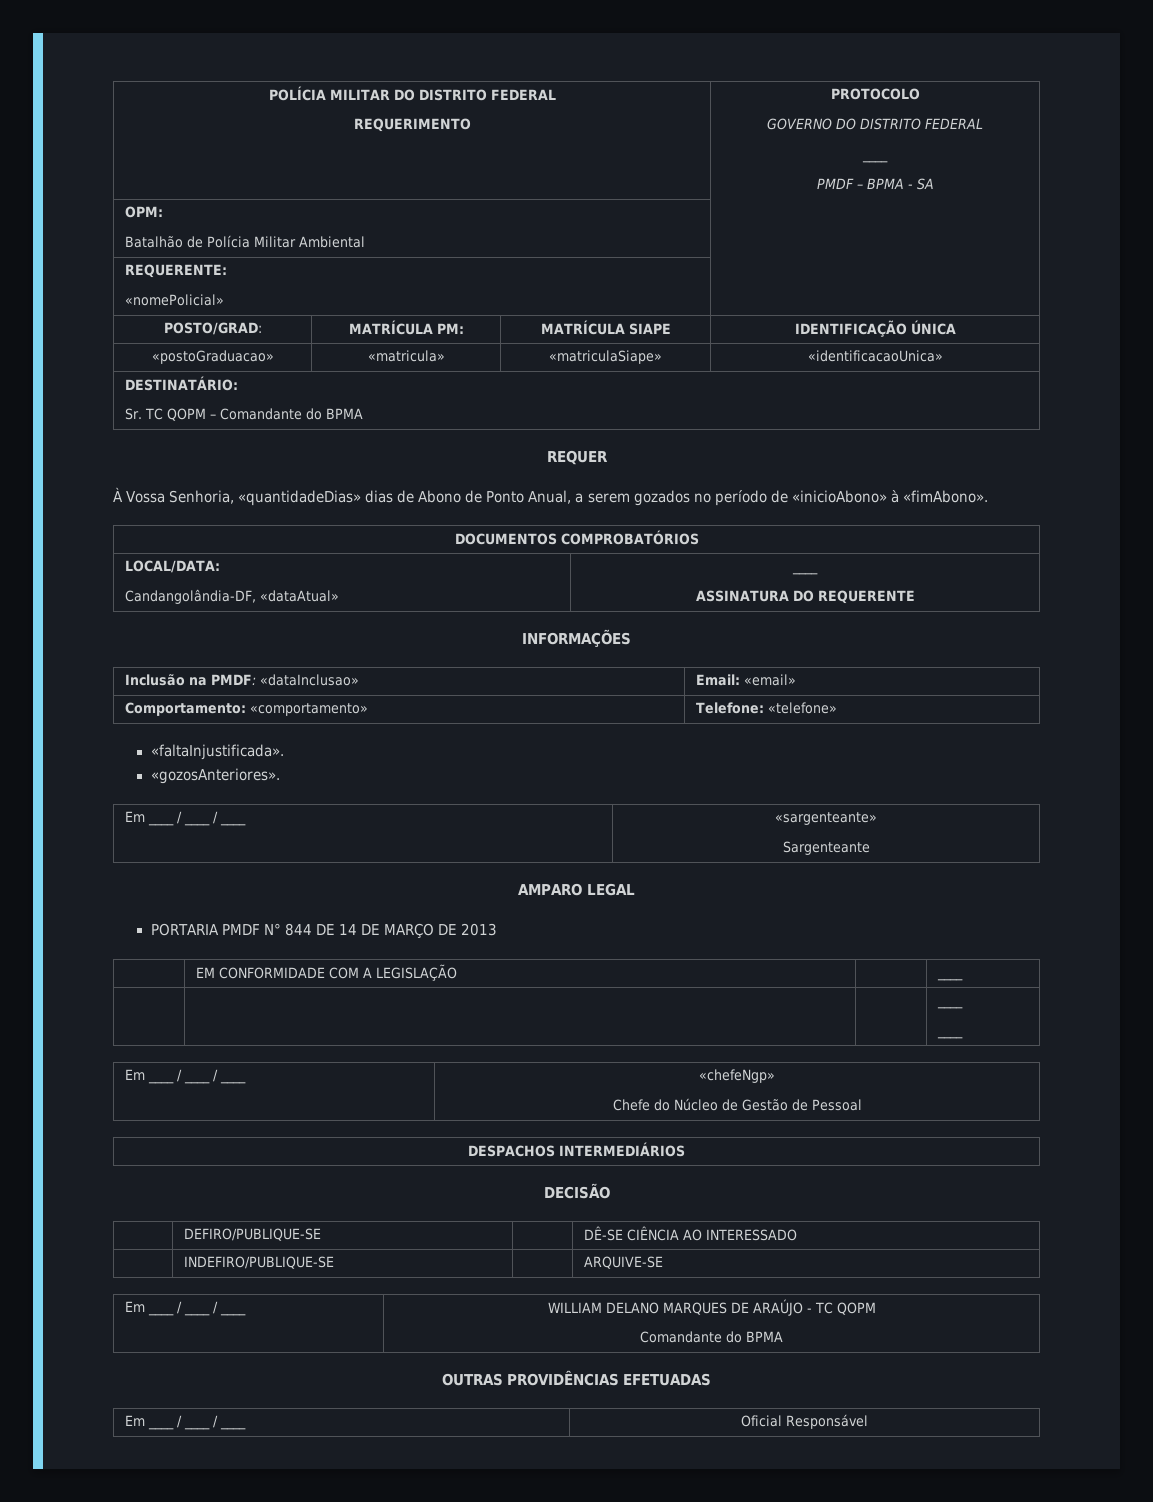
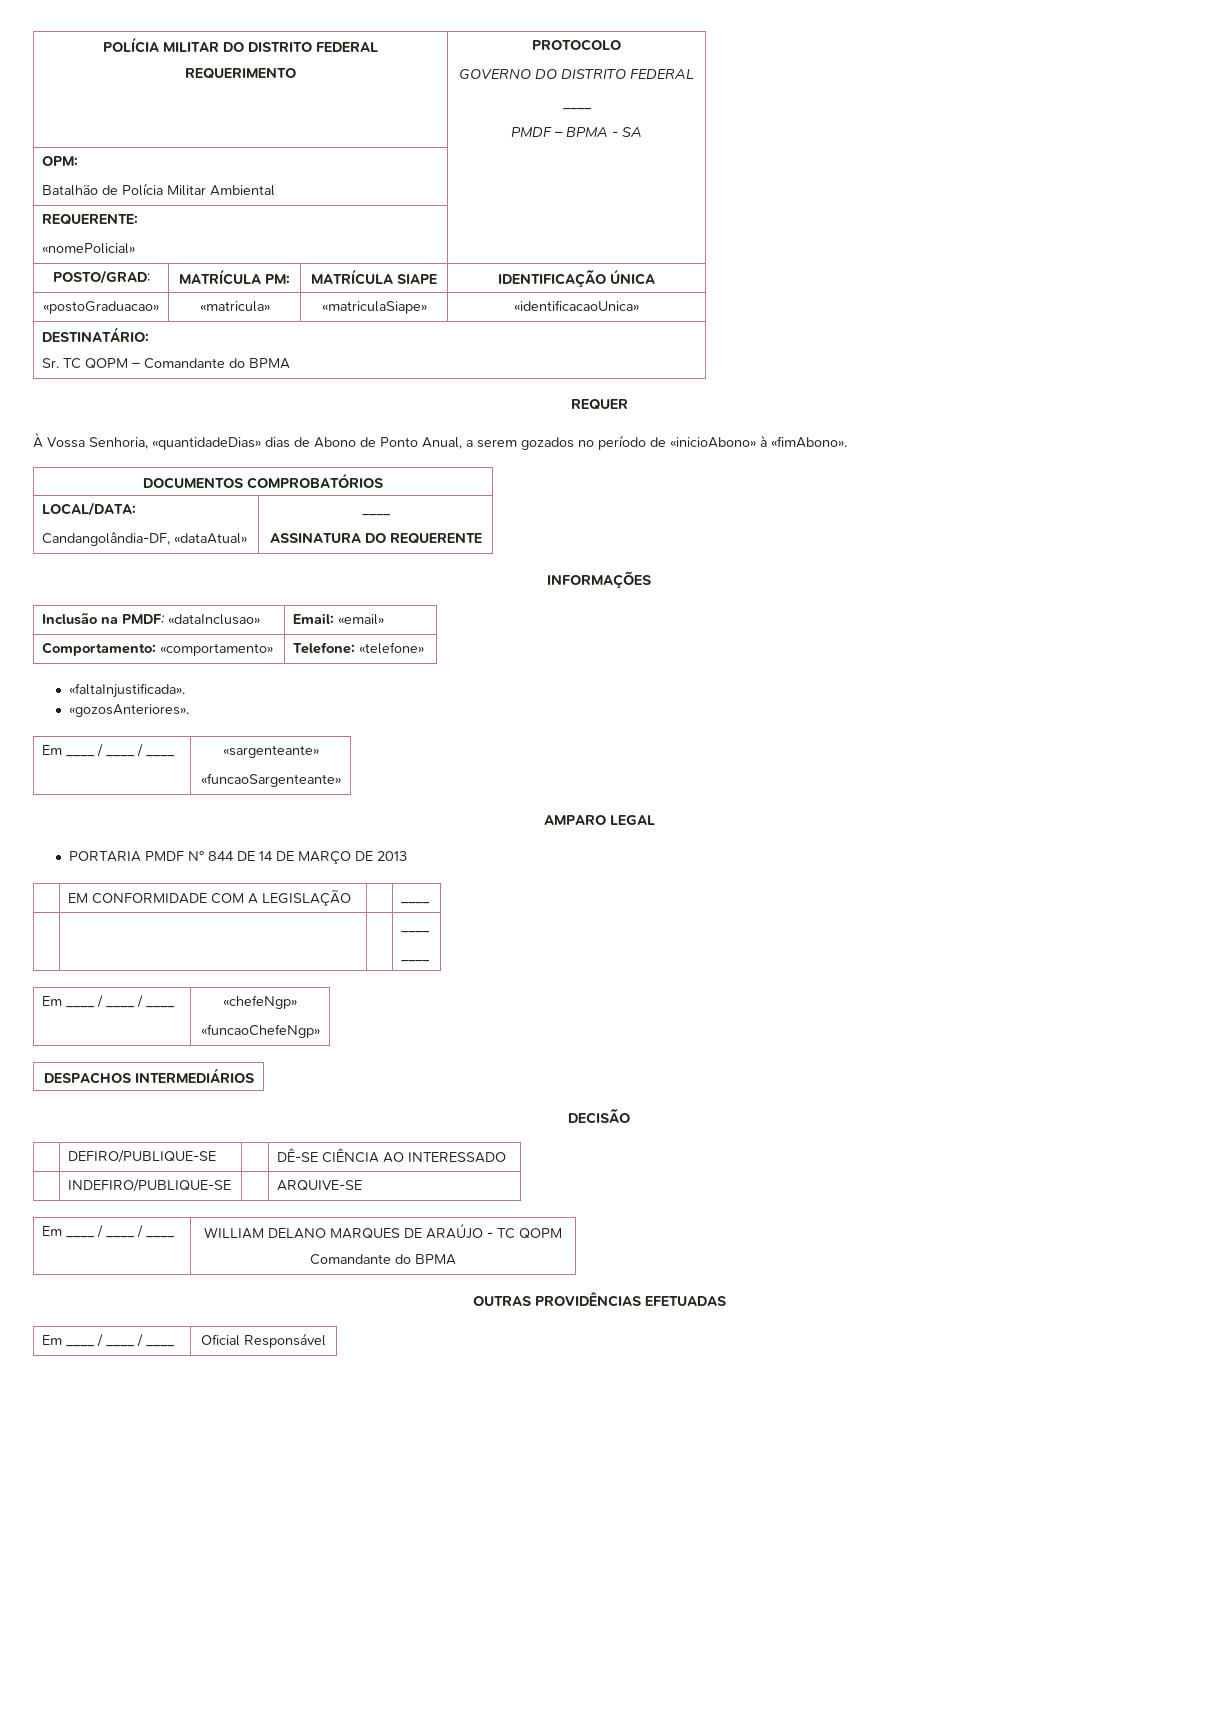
  Em ____ / ____ / ____ | «sargenteante»
- Sargenteante
+ «funcaoSargenteante»
  Em ____ / ____ / ____ | «chefeNgp»
- Chefe do Núcleo de Gestão de Pessoal
+ «funcaoChefeNgp»

